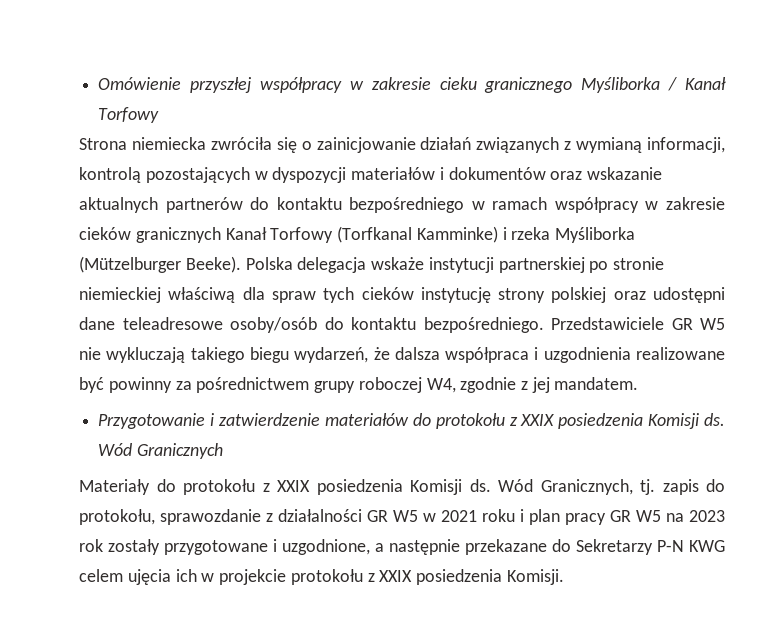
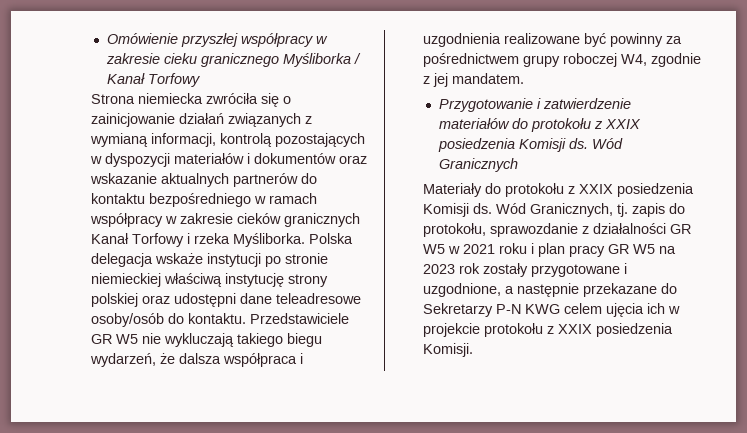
- Strona niemiecka zwróciła się o zainicjowanie działań związanych z wymianą informacji, kontrolą pozostających w dyspozycji materiałów i dokumentów oraz wskazanie aktualnych partnerów do kontaktu bezpośredniego w ramach współpracy w zakresie cieków granicznych Kanał Torfowy (Torfkanal Kamminke) i rzeka Myśliborka (Mützelburger Beeke).
+ Strona niemiecka zwróciła się o zainicjowanie działań związanych z wymianą informacji, kontrolą pozostających w dyspozycji materiałów i dokumentów oraz wskazanie aktualnych partnerów do kontaktu bezpośredniego w ramach współpracy w zakresie cieków granicznych Kanał Torfowy i rzeka Myśliborka.
- Polska delegacja wskaże instytucji partnerskiej po stronie niemieckiej właściwą dla spraw tych cieków instytucję strony polskiej oraz udostępni dane teleadresowe osoby/osób do kontaktu bezpośredniego.
+ Polska delegacja wskaże instytucji po stronie niemieckiej właściwą instytucję strony polskiej oraz udostępni dane teleadresowe osoby/osób do kontaktu.

